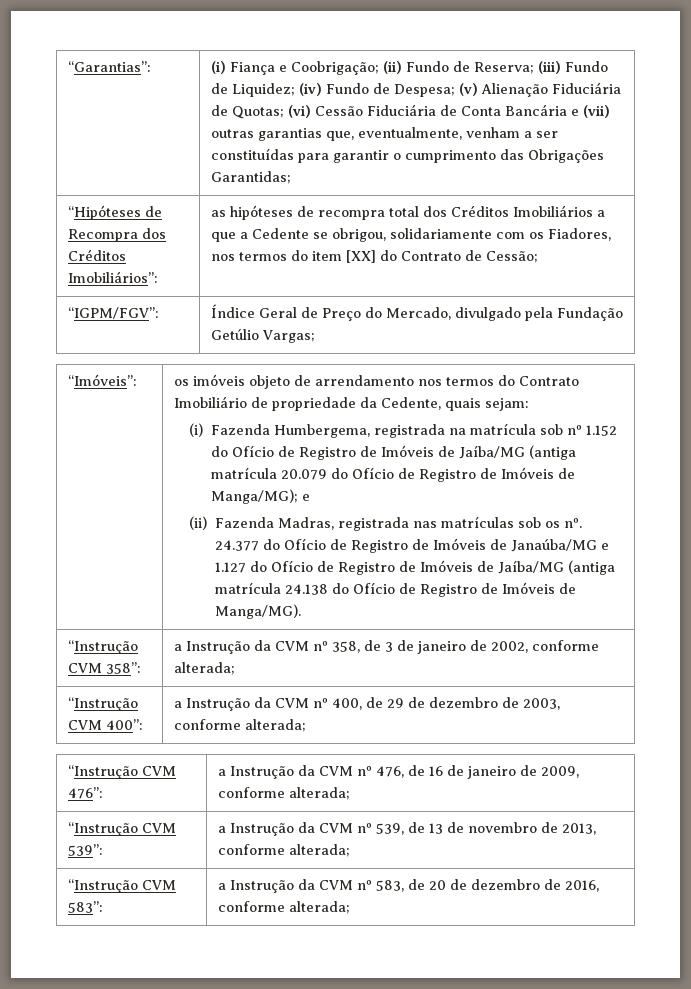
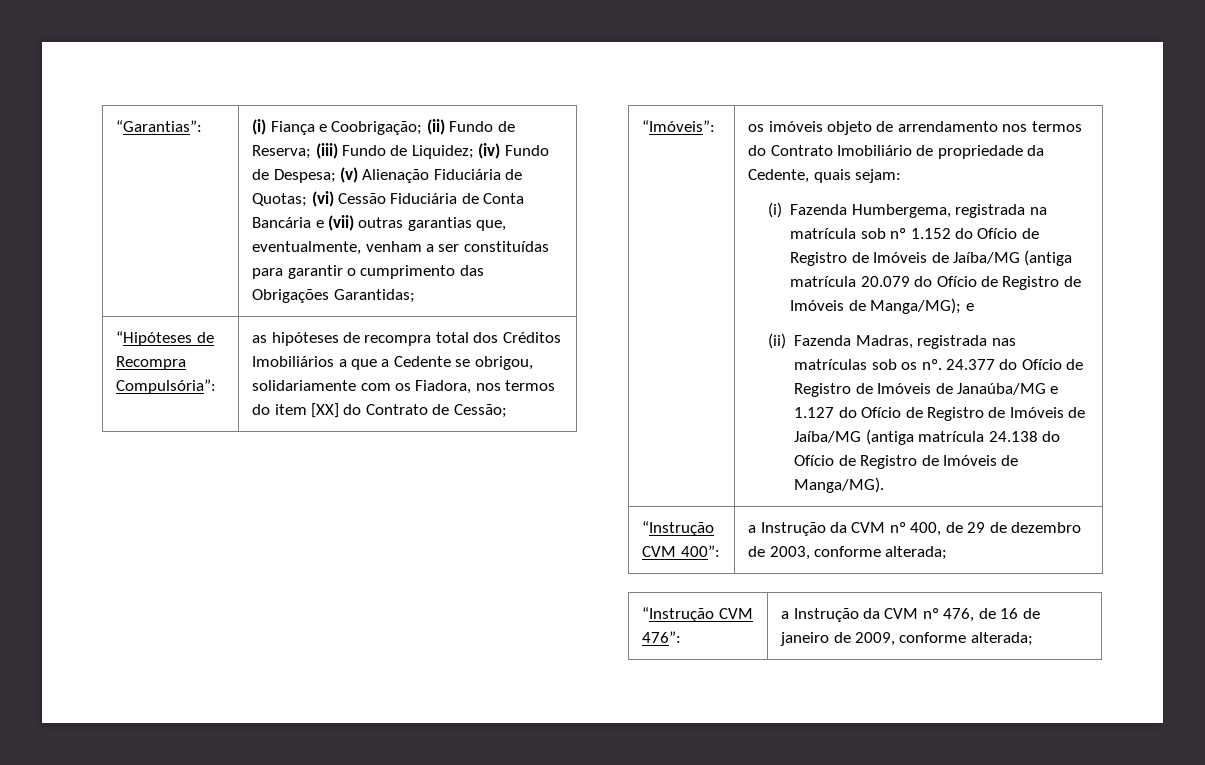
- “Hipóteses de Recompra dos Créditos Imobiliários”: | as hipóteses de recompra total dos Créditos Imobiliários a que a Cedente se obrigou, solidariamente com os Fiadores, nos termos do item [XX] do Contrato de Cessão;
+ “Hipóteses de Recompra Compulsória”: | as hipóteses de recompra total dos Créditos Imobiliários a que a Cedente se obrigou, solidariamente com os Fiadora, nos termos do item [XX] do Contrato de Cessão;
- “IGPM/FGV”: | Índice Geral de Preço do Mercado, divulgado pela Fundação Getúlio Vargas;
- “Instrução CVM 358”: | a Instrução da CVM nº 358, de 3 de janeiro de 2002, conforme alterada;
- “Instrução CVM 539”: | a Instrução da CVM nº 539, de 13 de novembro de 2013, conforme alterada;
- “Instrução CVM 583”: | a Instrução da CVM nº 583, de 20 de dezembro de 2016, conforme alterada;

